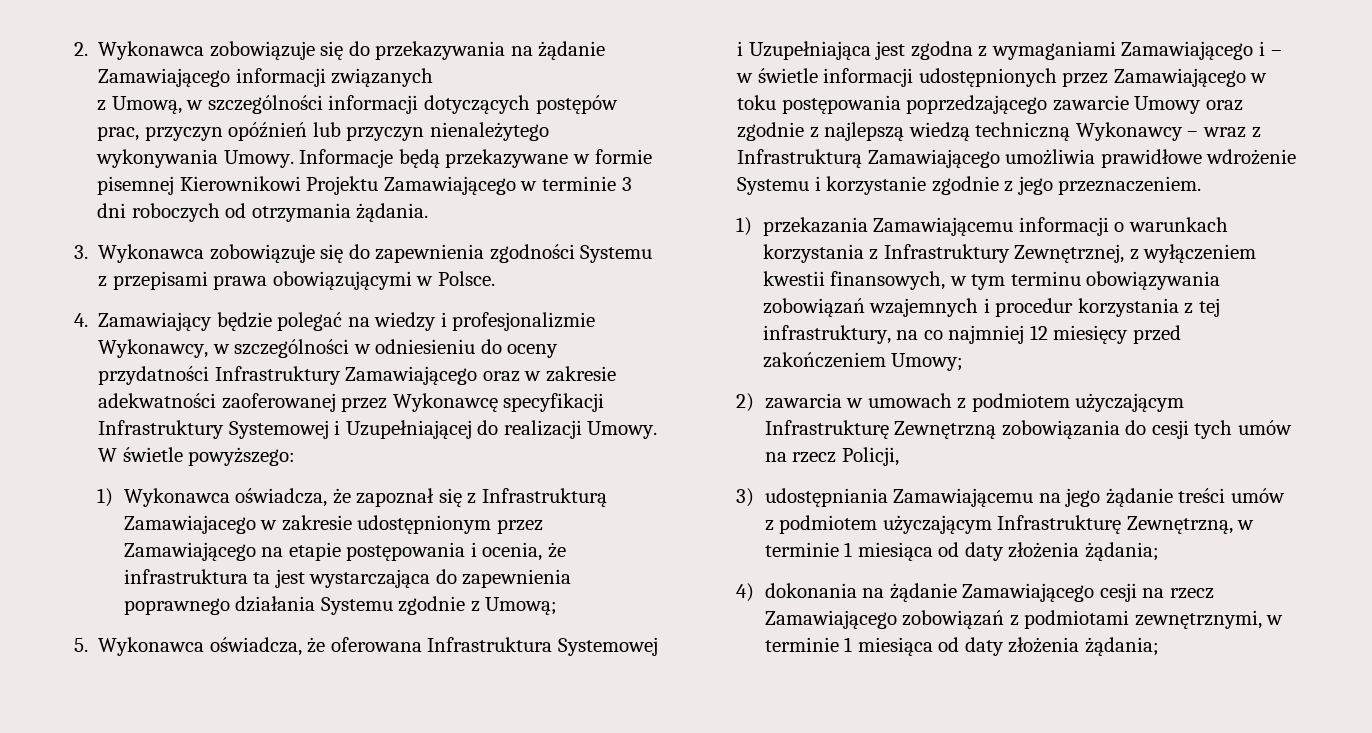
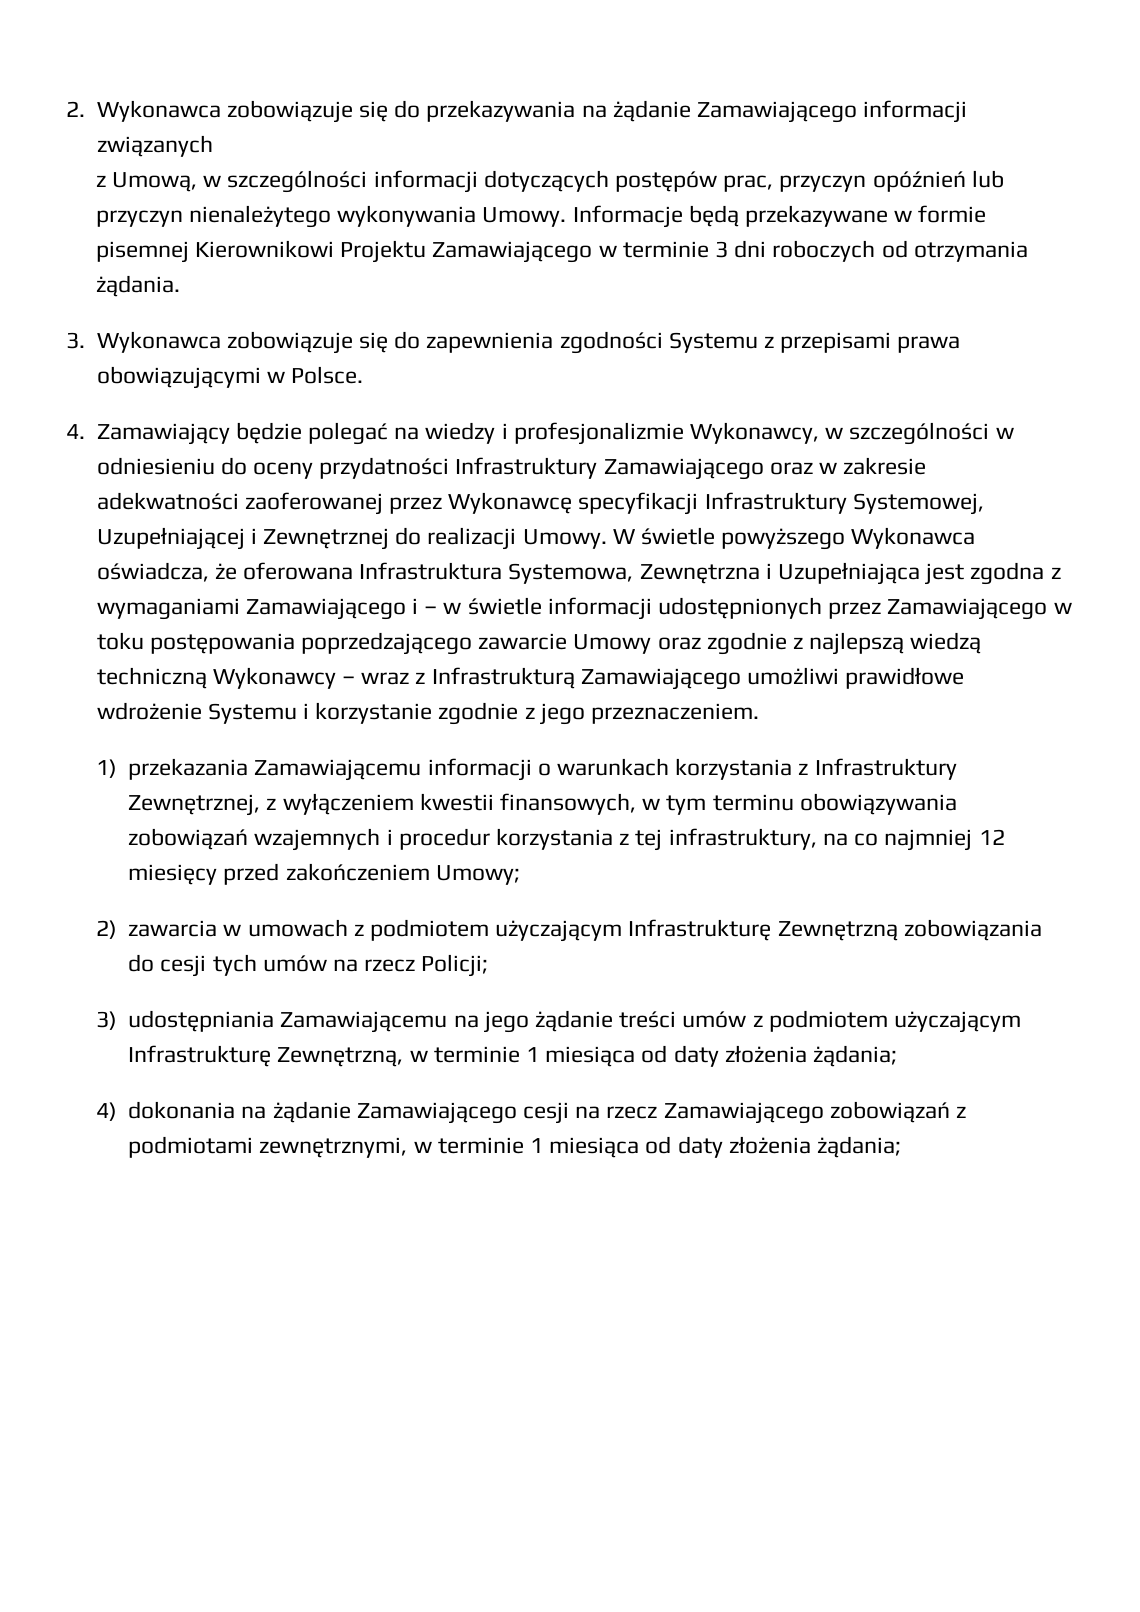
- 4. Zamawiający będzie polegać na wiedzy i profesjonalizmie Wykonawcy, w szczególności w odniesieniu do oceny przydatności Infrastruktury Zamawiającego oraz w zakresie adekwatności zaoferowanej przez Wykonawcę specyfikacji Infrastruktury Systemowej i Uzupełniającej do realizacji Umowy.
+ 4. Zamawiający będzie polegać na wiedzy i profesjonalizmie Wykonawcy, w szczególności w odniesieniu do oceny przydatności Infrastruktury Zamawiającego oraz w zakresie adekwatności zaoferowanej przez Wykonawcę specyfikacji Infrastruktury Systemowej, Uzupełniającej i Zewnętrznej do realizacji Umowy.
- W świetle powyższego:
- 1) Wykonawca oświadcza, że zapoznał się z Infrastrukturą Zamawiajacego w zakresie udostępnionym przez Zamawiającego na etapie postępowania i ocenia, że infrastruktura ta jest wystarczająca do zapewnienia poprawnego działania Systemu zgodnie z Umową;
- 5. Wykonawca oświadcza, że oferowana Infrastruktura Systemowej i Uzupełniająca jest zgodna z wymaganiami Zamawiającego i – w świetle informacji udostępnionych przez Zamawiającego w toku postępowania poprzedzającego zawarcie Umowy oraz zgodnie z najlepszą wiedzą techniczną Wykonawcy – wraz z Infrastrukturą Zamawiającego umożliwia prawidłowe wdrożenie Systemu i korzystanie zgodnie z jego przeznaczeniem.
+ W świetle powyższego Wykonawca oświadcza, że oferowana Infrastruktura Systemowa, Zewnętrzna i Uzupełniająca jest zgodna z wymaganiami Zamawiającego i – w świetle informacji udostępnionych przez Zamawiającego w toku postępowania poprzedzającego zawarcie Umowy oraz zgodnie z najlepszą wiedzą techniczną Wykonawcy – wraz z Infrastrukturą Zamawiającego umożliwi prawidłowe wdrożenie Systemu i korzystanie zgodnie z jego przeznaczeniem.
- 2) zawarcia w umowach z podmiotem użyczającym Infrastrukturę Zewnętrzną zobowiązania do cesji tych umów na rzecz Policji,
+ 2) zawarcia w umowach z podmiotem użyczającym Infrastrukturę Zewnętrzną zobowiązania do cesji tych umów na rzecz Policji;

